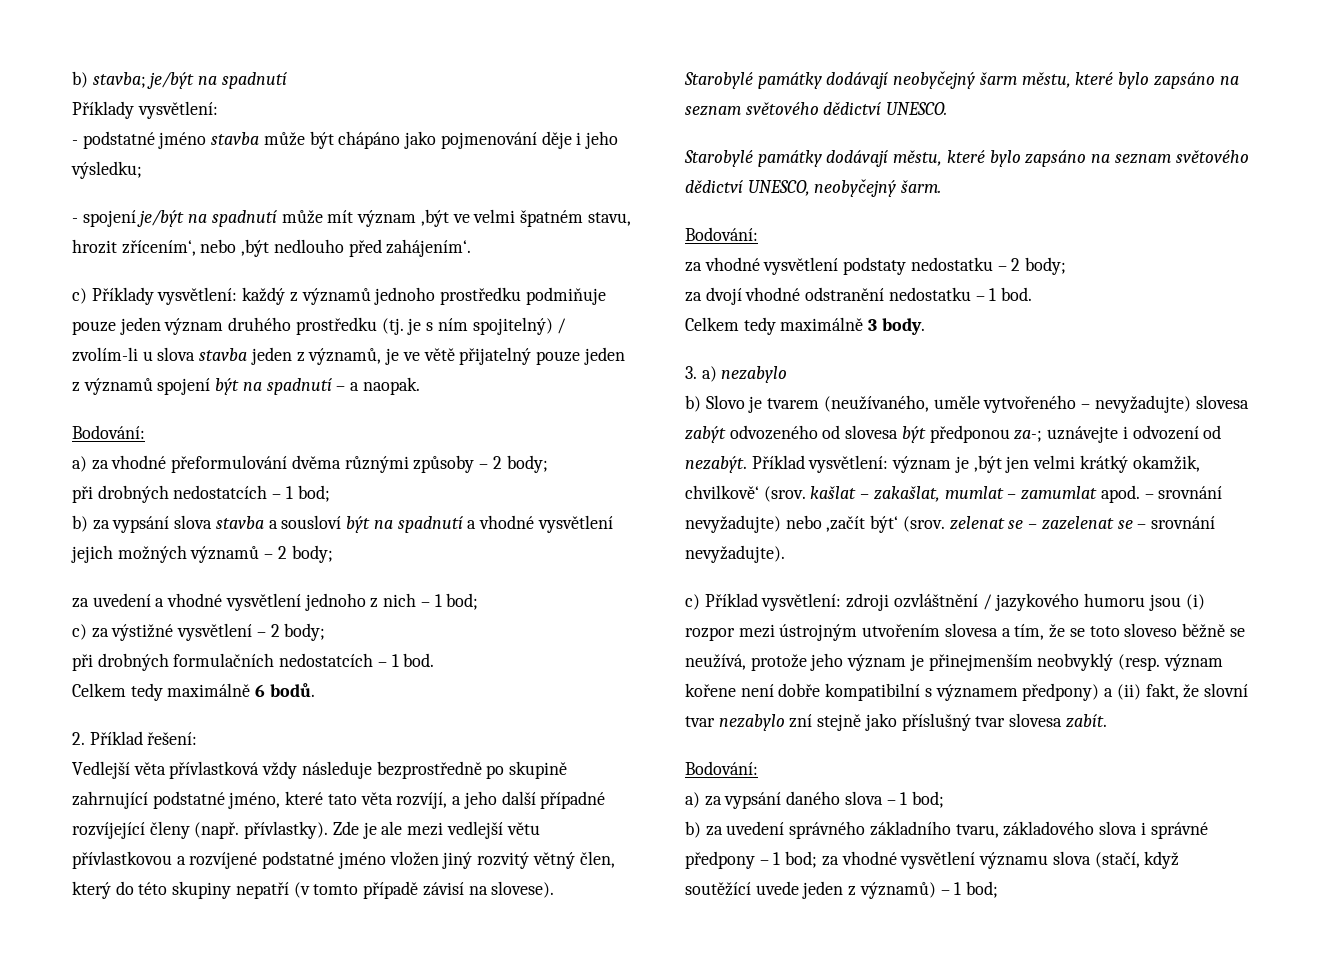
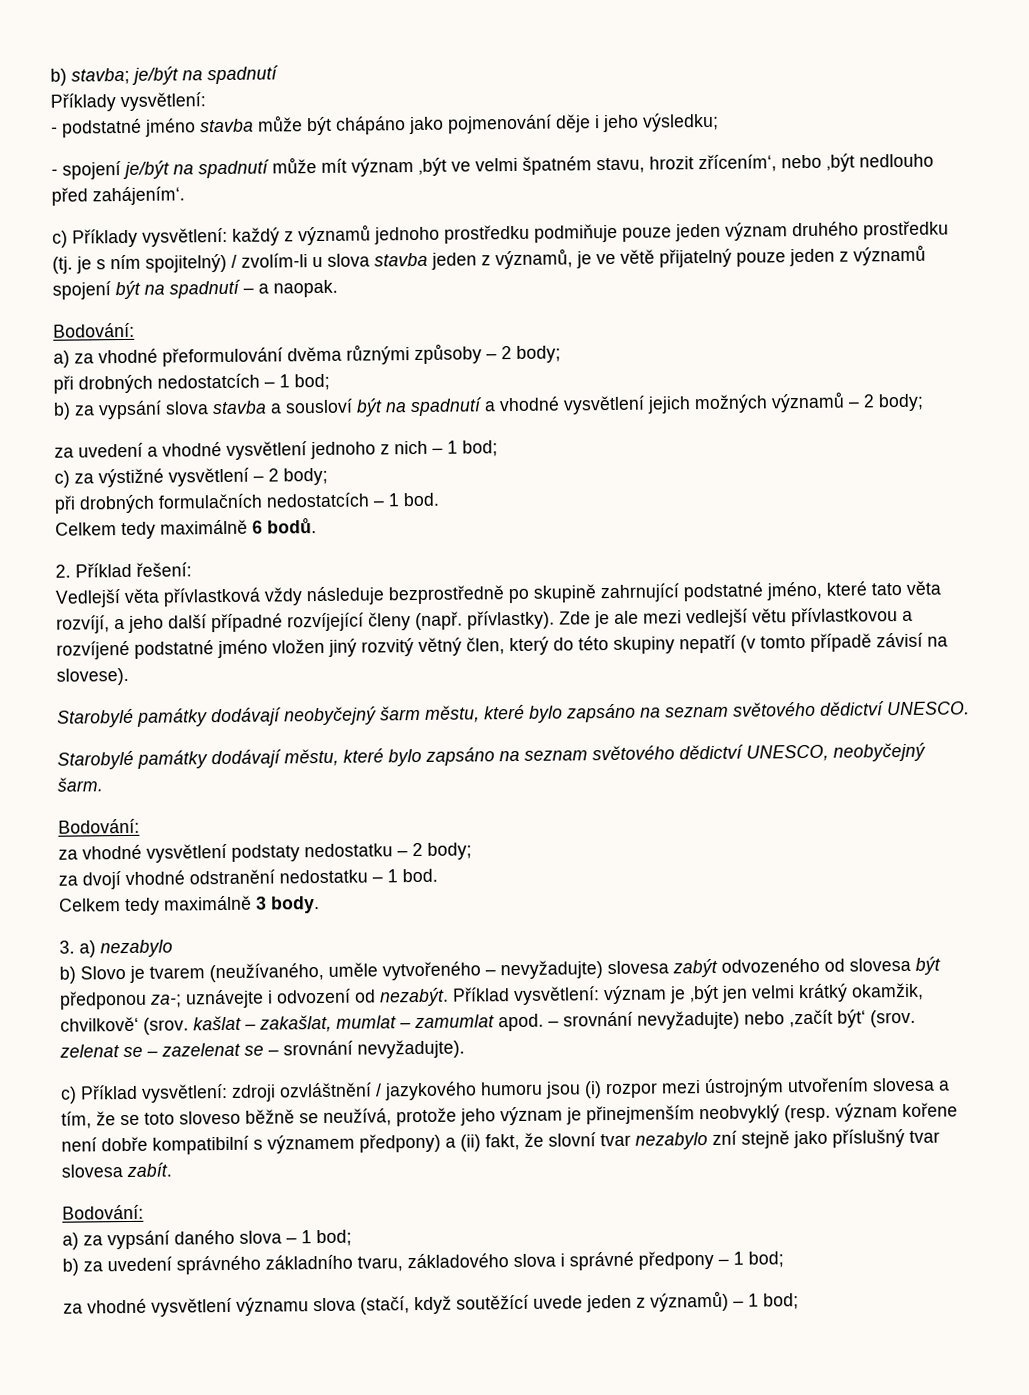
- b) za uvedení správného základního tvaru, základového slova i správné předpony – 1 bod; za vhodné vysvětlení významu slova (stačí, když soutěžící uvede jeden z významů) – 1 bod;
+ b) za uvedení správného základního tvaru, základového slova i správné předpony – 1 bod;
+ za vhodné vysvětlení významu slova (stačí, když soutěžící uvede jeden z významů) – 1 bod;

